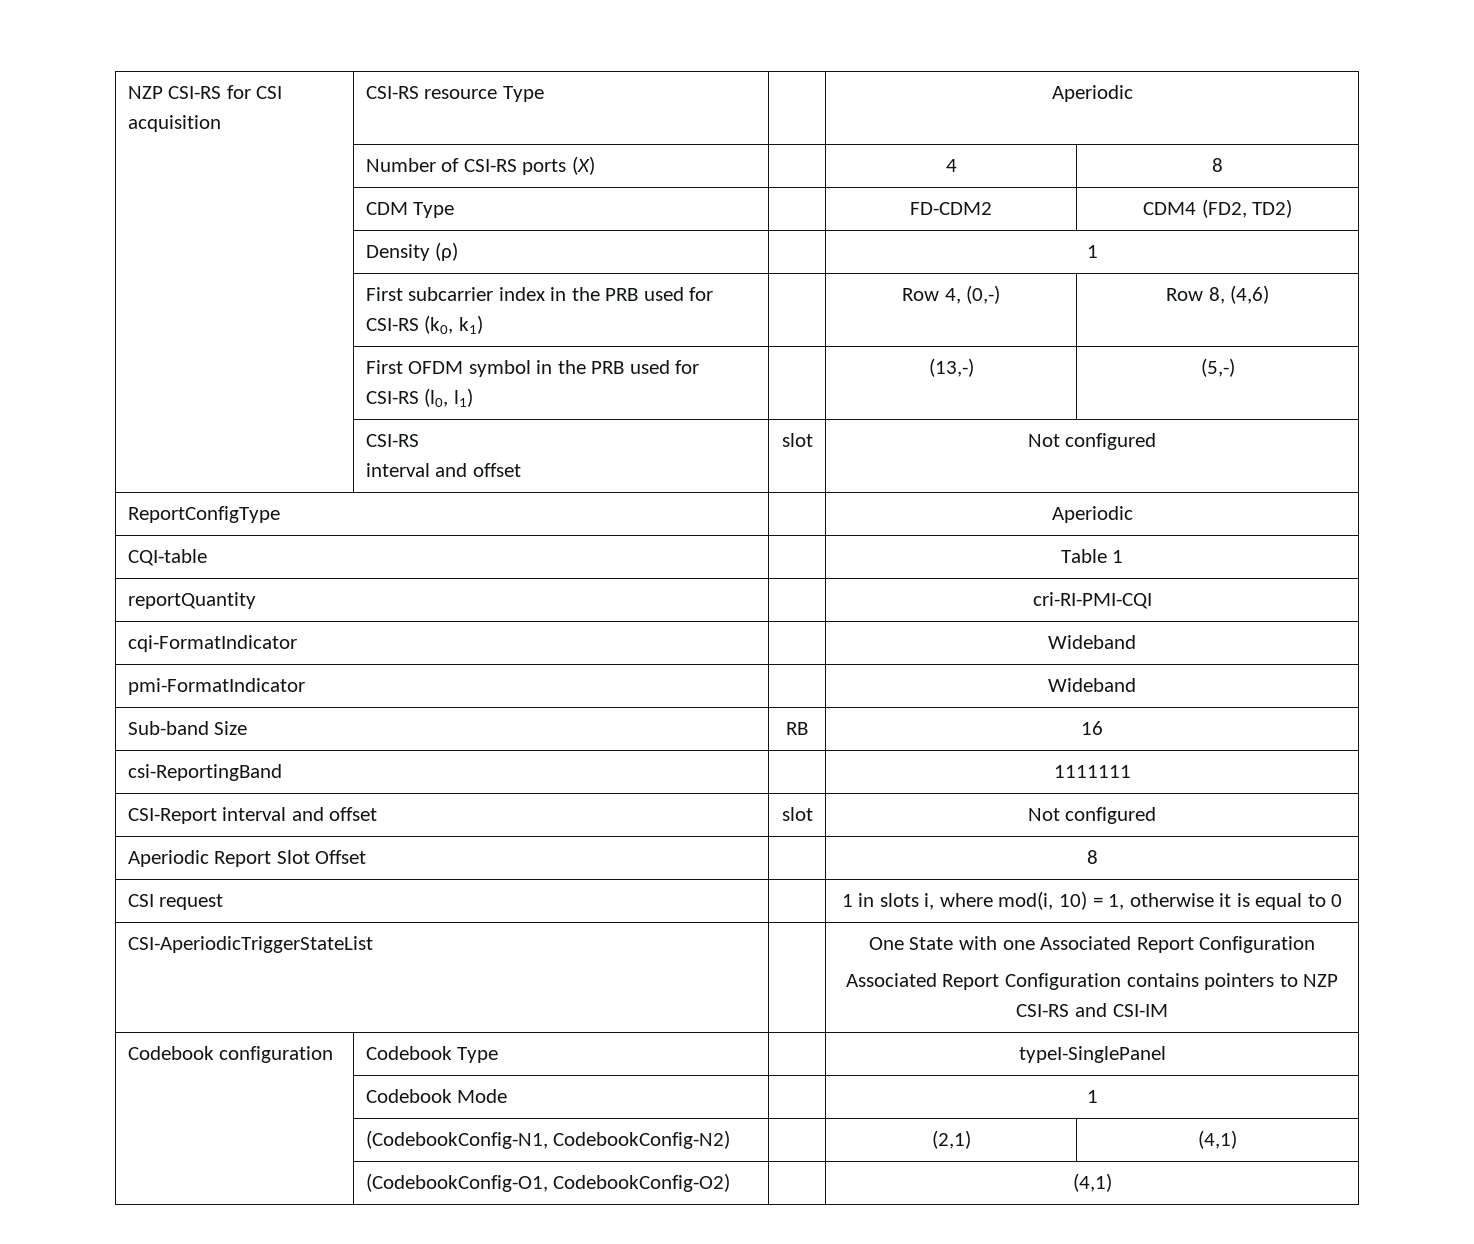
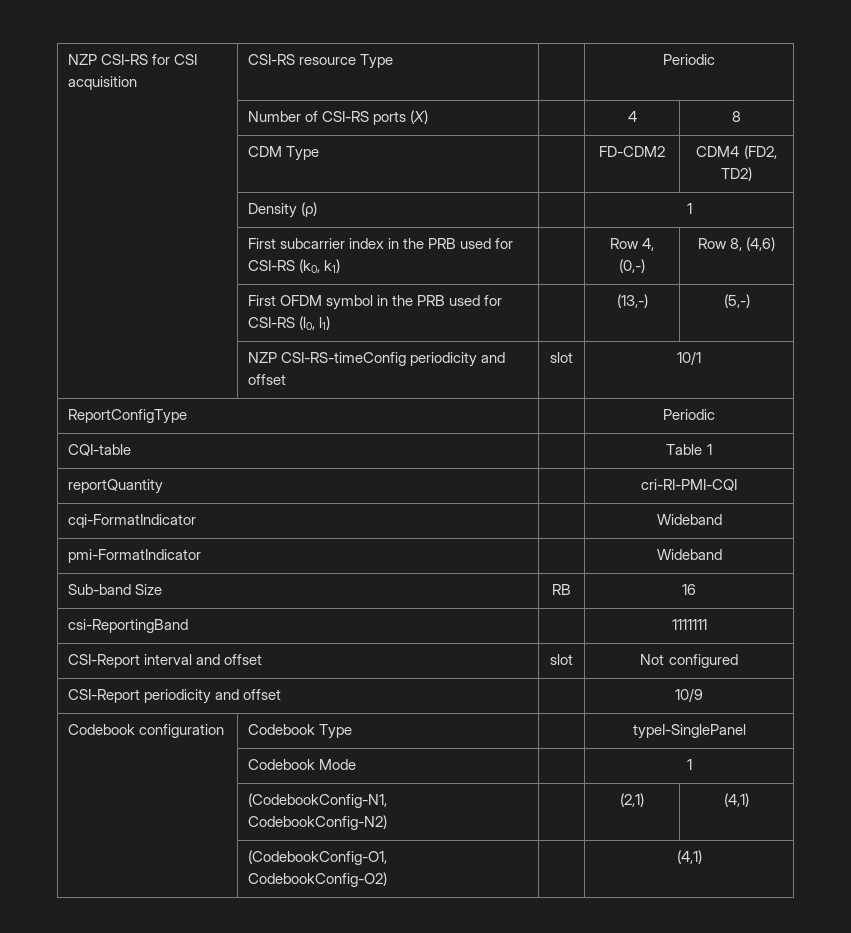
- NZP CSI-RS for CSI acquisition | CSI-RS resource Type | | Aperiodic
+ NZP CSI-RS for CSI acquisition | CSI-RS resource Type | | Periodic
  | First OFDM symbol in the PRB used for CSI-RS (l0, l1) | | (13,-) | (5,-)
- | CSI-RS
- interval and offset | slot | Not configured
+ | NZP CSI-RS-timeConfig periodicity and offset | slot | 10/1
- ReportConfigType | | Aperiodic
+ ReportConfigType | | Periodic
- Aperiodic Report Slot Offset | | 8
- CSI request | | 1 in slots i, where mod(i, 10) = 1, otherwise it is equal to 0
- CSI-AperiodicTriggerStateList | | One State with one Associated Report Configuration
- Associated Report Configuration contains pointers to NZP CSI-RS and CSI-IM
+ CSI-Report periodicity and offset | | 10/9

